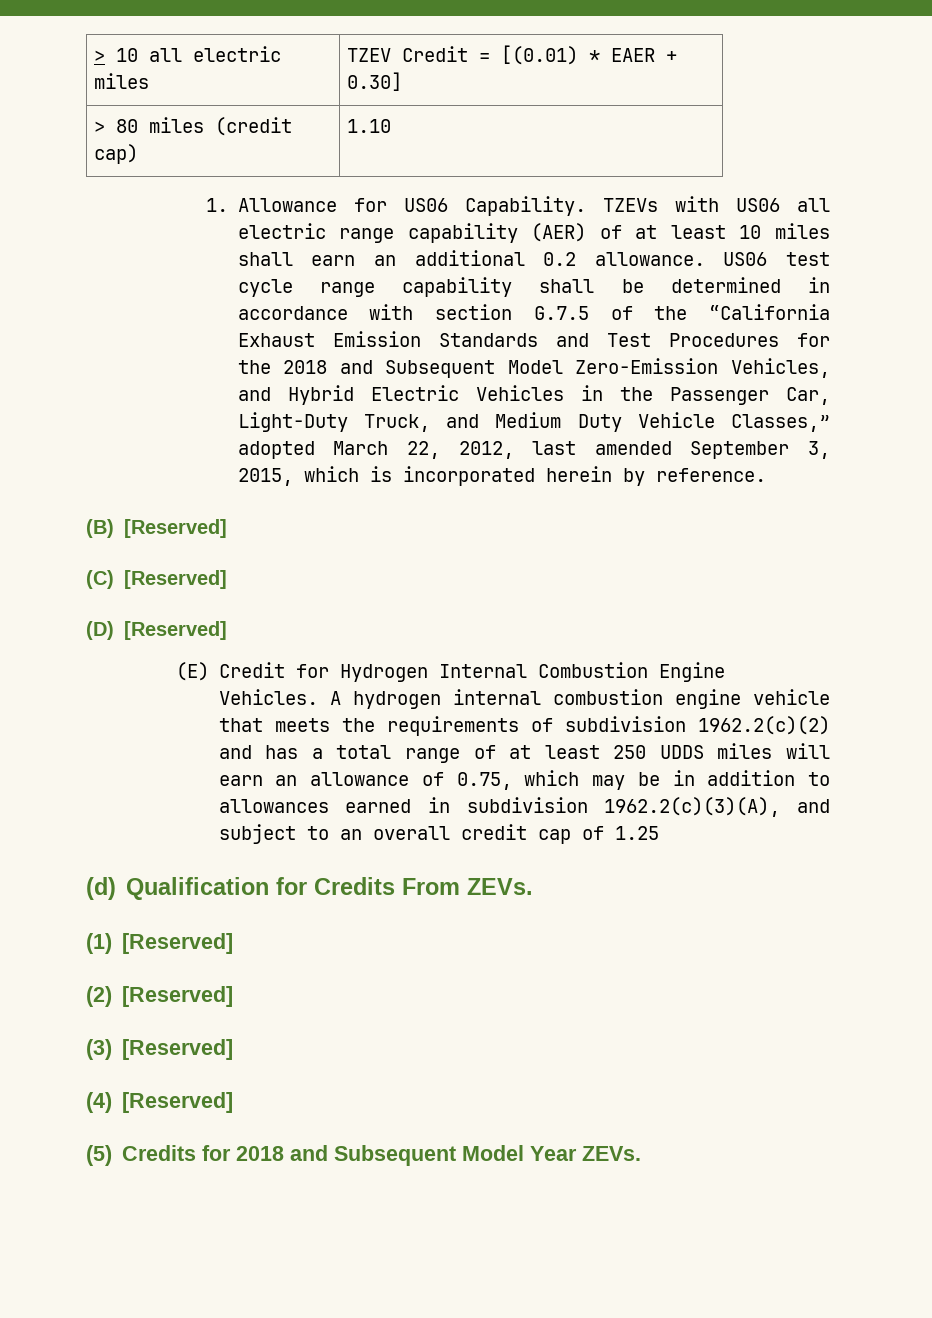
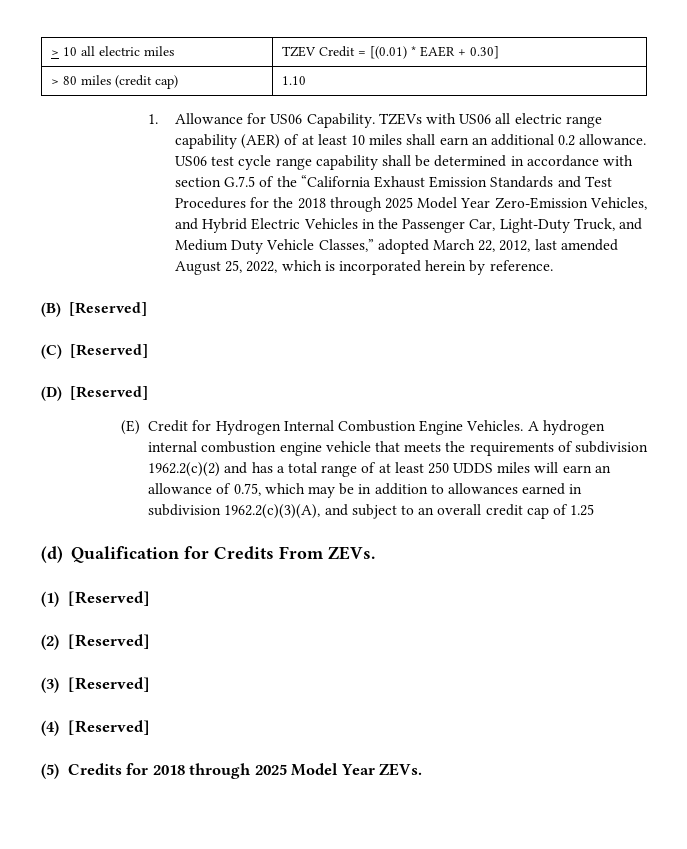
- US06 test cycle range capability shall be determined in accordance with section G.7.5 of the “California Exhaust Emission Standards and Test Procedures for the 2018 and Subsequent Model Zero-Emission Vehicles, and Hybrid Electric Vehicles in the Passenger Car, Light-Duty Truck, and Medium Duty Vehicle Classes,” adopted March 22, 2012, last amended September 3, 2015, which is incorporated herein by reference.
+ US06 test cycle range capability shall be determined in accordance with section G.7.5 of the “California Exhaust Emission Standards and Test Procedures for the 2018 through 2025 Model Year Zero-Emission Vehicles, and Hybrid Electric Vehicles in the Passenger Car, Light-Duty Truck, and Medium Duty Vehicle Classes,” adopted March 22, 2012, last amended August 25, 2022, which is incorporated herein by reference.
- (5) Credits for 2018 and Subsequent Model Year ZEVs.
+ (5) Credits for 2018 through 2025 Model Year ZEVs.

